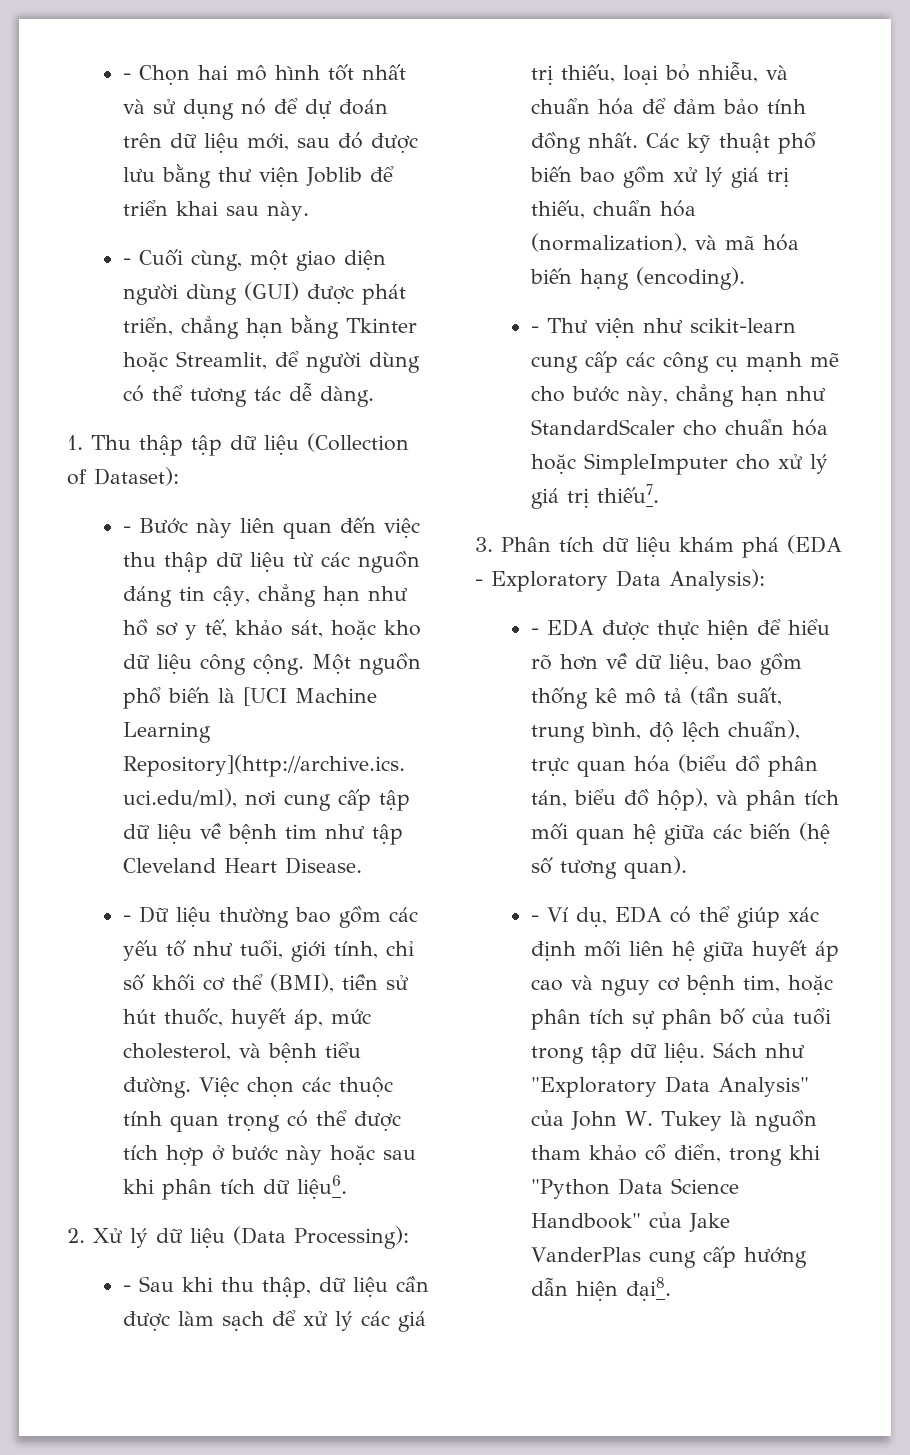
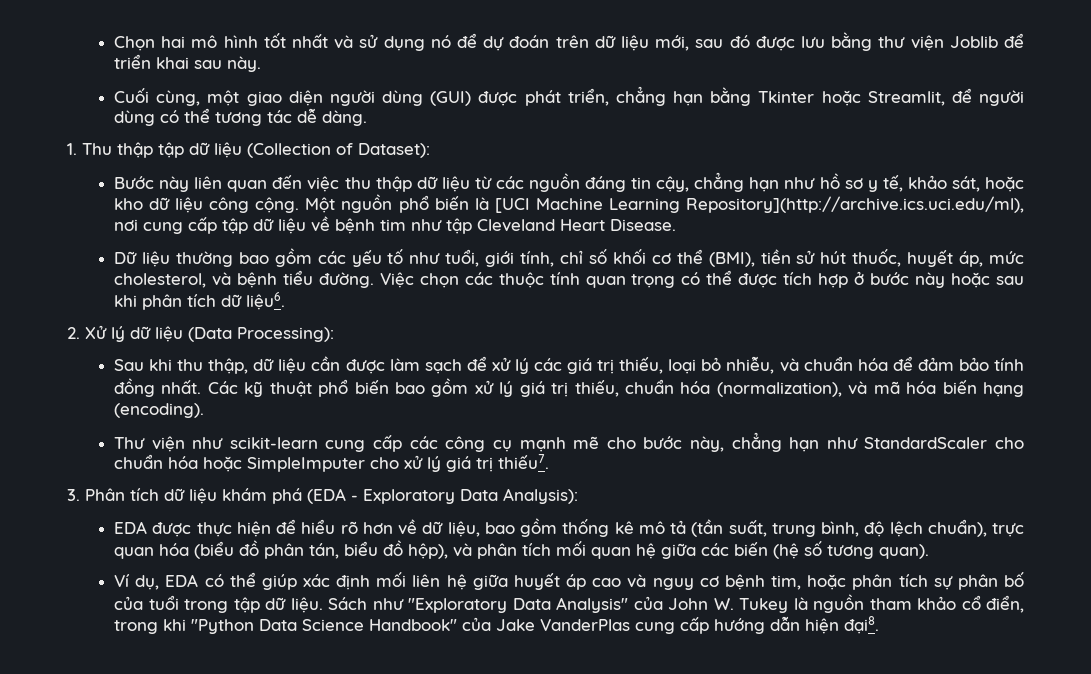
- - Chọn hai mô hình tốt nhất và sử dụng nó để dự đoán trên dữ liệu mới, sau đó được lưu bằng thư viện Joblib để triển khai sau này.
+ Chọn hai mô hình tốt nhất và sử dụng nó để dự đoán trên dữ liệu mới, sau đó được lưu bằng thư viện Joblib để triển khai sau này.
- - Cuối cùng, một giao diện người dùng (GUI) được phát triển, chẳng hạn bằng Tkinter hoặc Streamlit, để người dùng có thể tương tác dễ dàng.
+ Cuối cùng, một giao diện người dùng (GUI) được phát triển, chẳng hạn bằng Tkinter hoặc Streamlit, để người dùng có thể tương tác dễ dàng.
- - Bước này liên quan đến việc thu thập dữ liệu từ các nguồn đáng tin cậy, chẳng hạn như hồ sơ y tế, khảo sát, hoặc kho dữ liệu công cộng.
+ Bước này liên quan đến việc thu thập dữ liệu từ các nguồn đáng tin cậy, chẳng hạn như hồ sơ y tế, khảo sát, hoặc kho dữ liệu công cộng.
- - Dữ liệu thường bao gồm các yếu tố như tuổi, giới tính, chỉ số khối cơ thể (BMI), tiền sử hút thuốc, huyết áp, mức cholesterol, và bệnh tiểu đường.
+ Dữ liệu thường bao gồm các yếu tố như tuổi, giới tính, chỉ số khối cơ thể (BMI), tiền sử hút thuốc, huyết áp, mức cholesterol, và bệnh tiểu đường.
- - Sau khi thu thập, dữ liệu cần được làm sạch để xử lý các giá trị thiếu, loại bỏ nhiễu, và chuẩn hóa để đảm bảo tính đồng nhất.
+ Sau khi thu thập, dữ liệu cần được làm sạch để xử lý các giá trị thiếu, loại bỏ nhiễu, và chuẩn hóa để đảm bảo tính đồng nhất.
- - Thư viện như scikit-learn cung cấp các công cụ mạnh mẽ cho bước này, chẳng hạn như StandardScaler cho chuẩn hóa hoặc SimpleImputer cho xử lý giá trị thiếu7.
+ Thư viện như scikit-learn cung cấp các công cụ mạnh mẽ cho bước này, chẳng hạn như StandardScaler cho chuẩn hóa hoặc SimpleImputer cho xử lý giá trị thiếu7.
- - EDA được thực hiện để hiểu rõ hơn về dữ liệu, bao gồm thống kê mô tả (tần suất, trung bình, độ lệch chuẩn), trực quan hóa (biểu đồ phân tán, biểu đồ hộp), và phân tích mối quan hệ giữa các biến (hệ số tương quan).
+ EDA được thực hiện để hiểu rõ hơn về dữ liệu, bao gồm thống kê mô tả (tần suất, trung bình, độ lệch chuẩn), trực quan hóa (biểu đồ phân tán, biểu đồ hộp), và phân tích mối quan hệ giữa các biến (hệ số tương quan).
- - Ví dụ, EDA có thể giúp xác định mối liên hệ giữa huyết áp cao và nguy cơ bệnh tim, hoặc phân tích sự phân bố của tuổi trong tập dữ liệu.
+ Ví dụ, EDA có thể giúp xác định mối liên hệ giữa huyết áp cao và nguy cơ bệnh tim, hoặc phân tích sự phân bố của tuổi trong tập dữ liệu.

